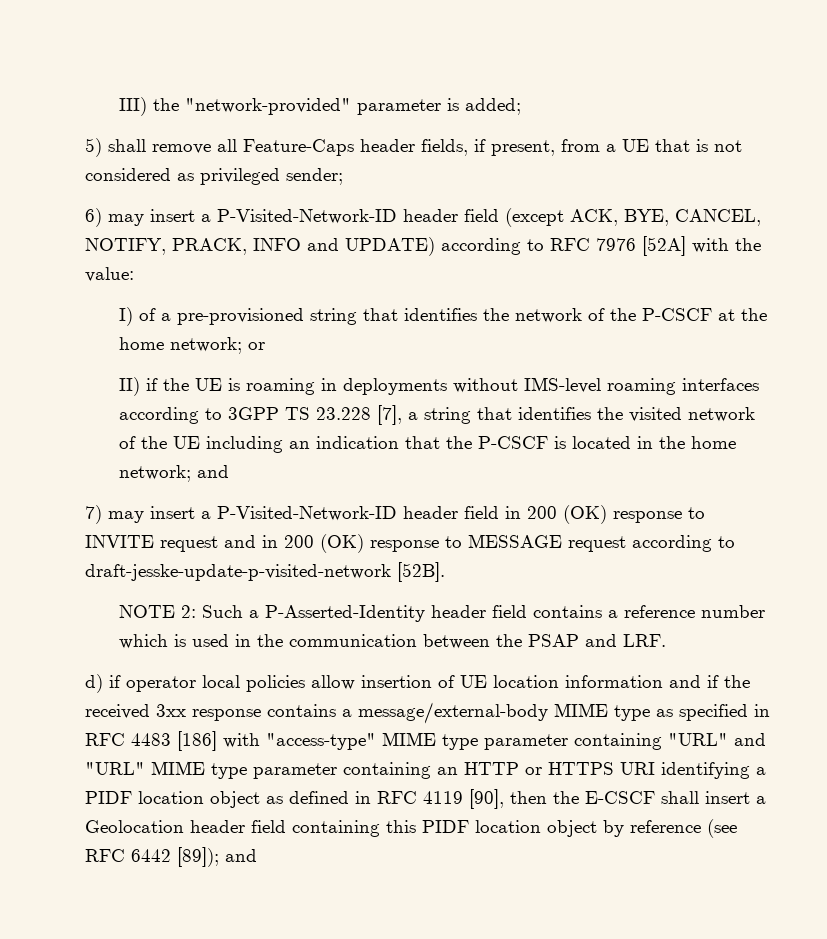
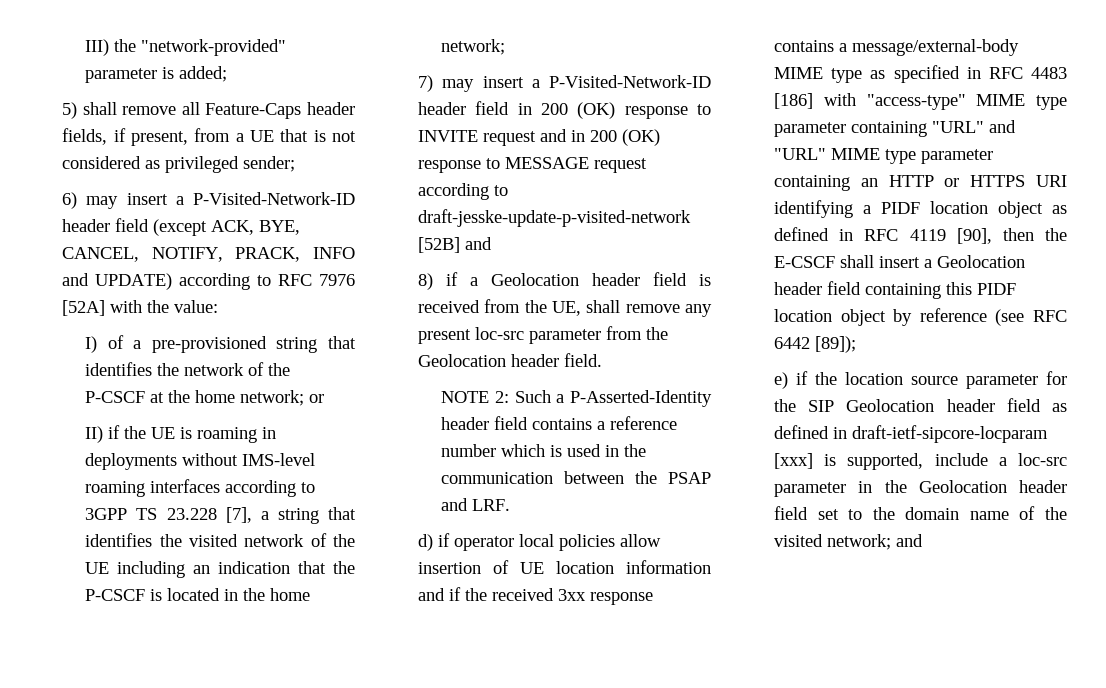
- II) if the UE is roaming in deployments without IMS-level roaming interfaces according to 3GPP TS 23.228 [7], a string that identifies the visited network of the UE including an indication that the P-CSCF is located in the home network; and
+ II) if the UE is roaming in deployments without IMS-level roaming interfaces according to 3GPP TS 23.228 [7], a string that identifies the visited network of the UE including an indication that the P-CSCF is located in the home network;
- 7) may insert a P-Visited-Network-ID header field in 200 (OK) response to INVITE request and in 200 (OK) response to MESSAGE request according to draft-jesske-update-p-visited-network [52B].
+ 7) may insert a P-Visited-Network-ID header field in 200 (OK) response to INVITE request and in 200 (OK) response to MESSAGE request according to draft-jesske-update-p-visited-network [52B] and
+ 8) if a Geolocation header field is received from the UE, shall remove any present loc-src parameter from the Geolocation header field.
- d) if operator local policies allow insertion of UE location information and if the received 3xx response contains a message/external-body MIME type as specified in RFC 4483 [186] with "access-type" MIME type parameter containing "URL" and "URL" MIME type parameter containing an HTTP or HTTPS URI identifying a PIDF location object as defined in RFC 4119 [90], then the E-CSCF shall insert a Geolocation header field containing this PIDF location object by reference (see RFC 6442 [89]); and
+ d) if operator local policies allow insertion of UE location information and if the received 3xx response contains a message/external-body MIME type as specified in RFC 4483 [186] with "access-type" MIME type parameter containing "URL" and "URL" MIME type parameter containing an HTTP or HTTPS URI identifying a PIDF location object as defined in RFC 4119 [90], then the E-CSCF shall insert a Geolocation header field containing this PIDF location object by reference (see RFC 6442 [89]);
+ e) if the location source parameter for the SIP Geolocation header field as defined in draft-ietf-sipcore-locparam [xxx] is supported, include a loc-src parameter in the Geolocation header field set to the domain name of the visited network; and

